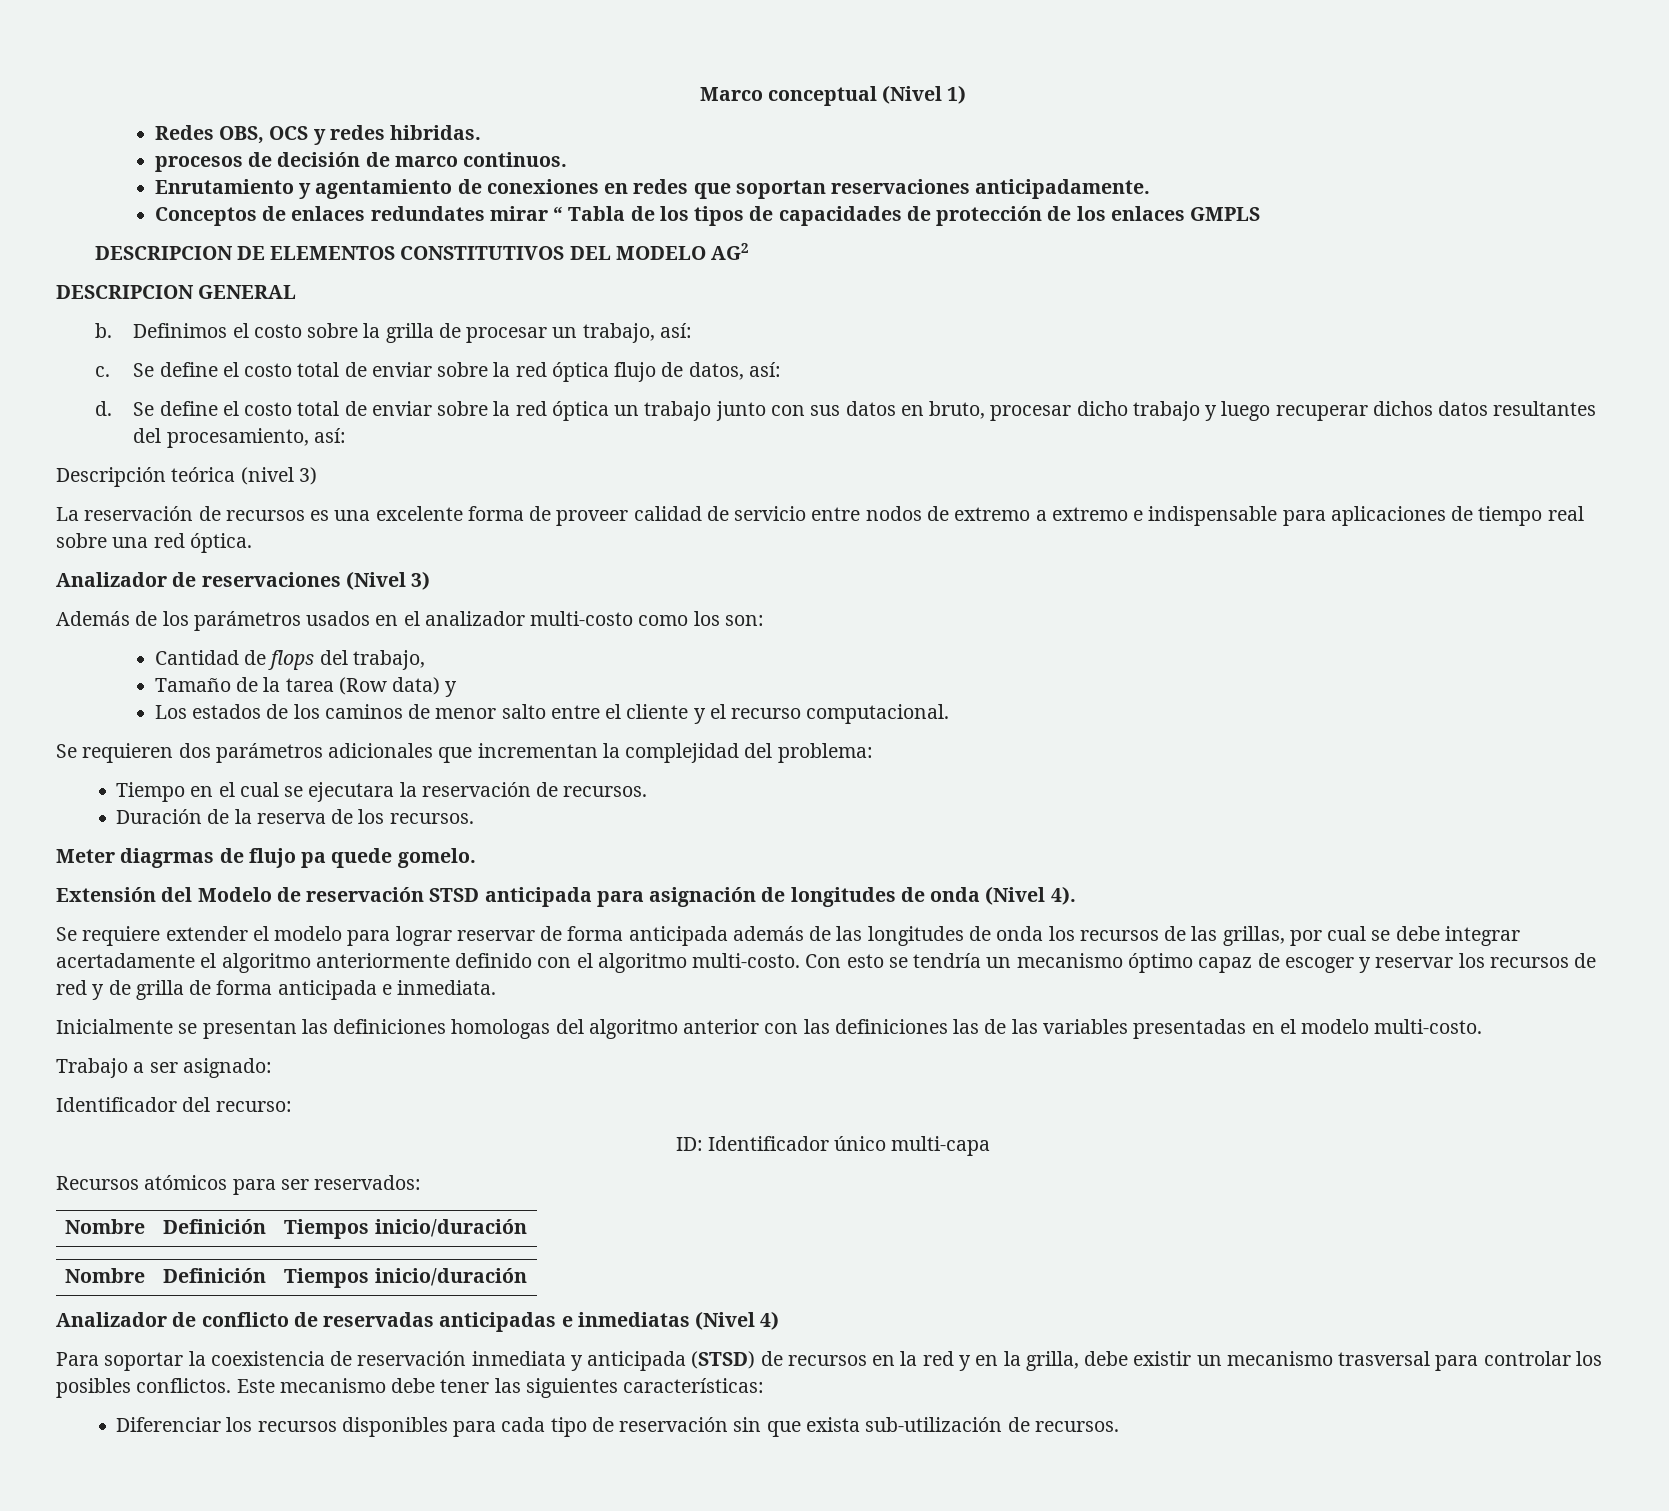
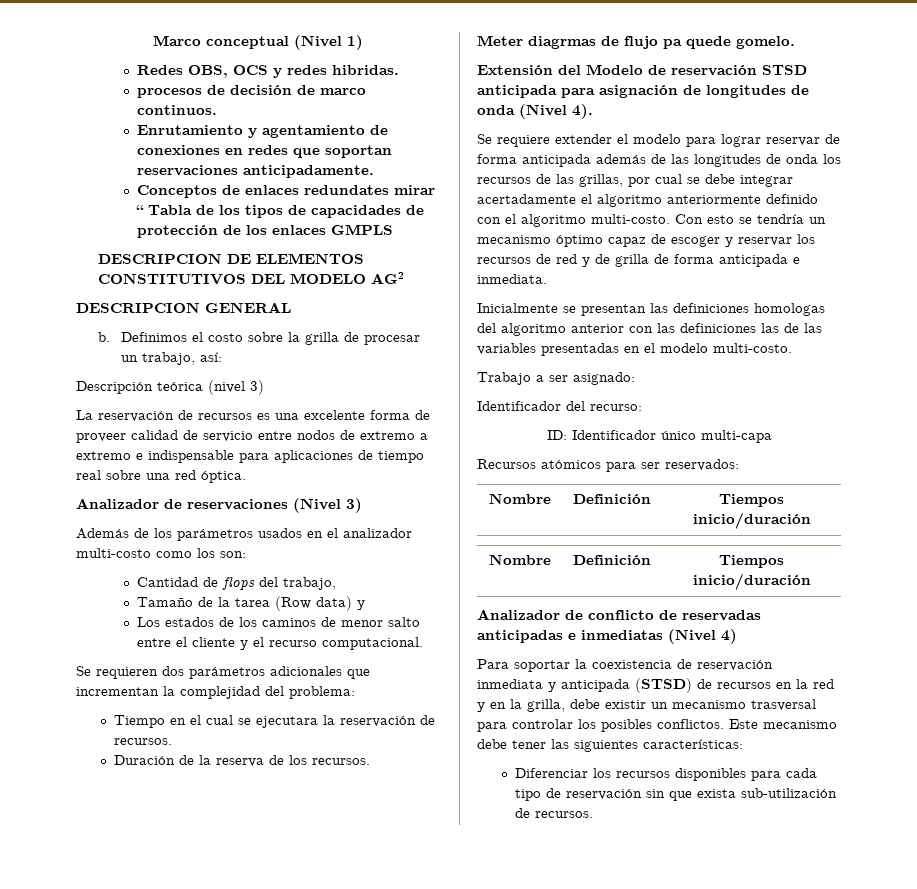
- c. Se define el costo total de enviar sobre la red óptica flujo de datos, así:
- d. Se define el costo total de enviar sobre la red óptica un trabajo junto con sus datos en bruto, procesar dicho trabajo y luego recuperar dichos datos resultantes del procesamiento, así:

